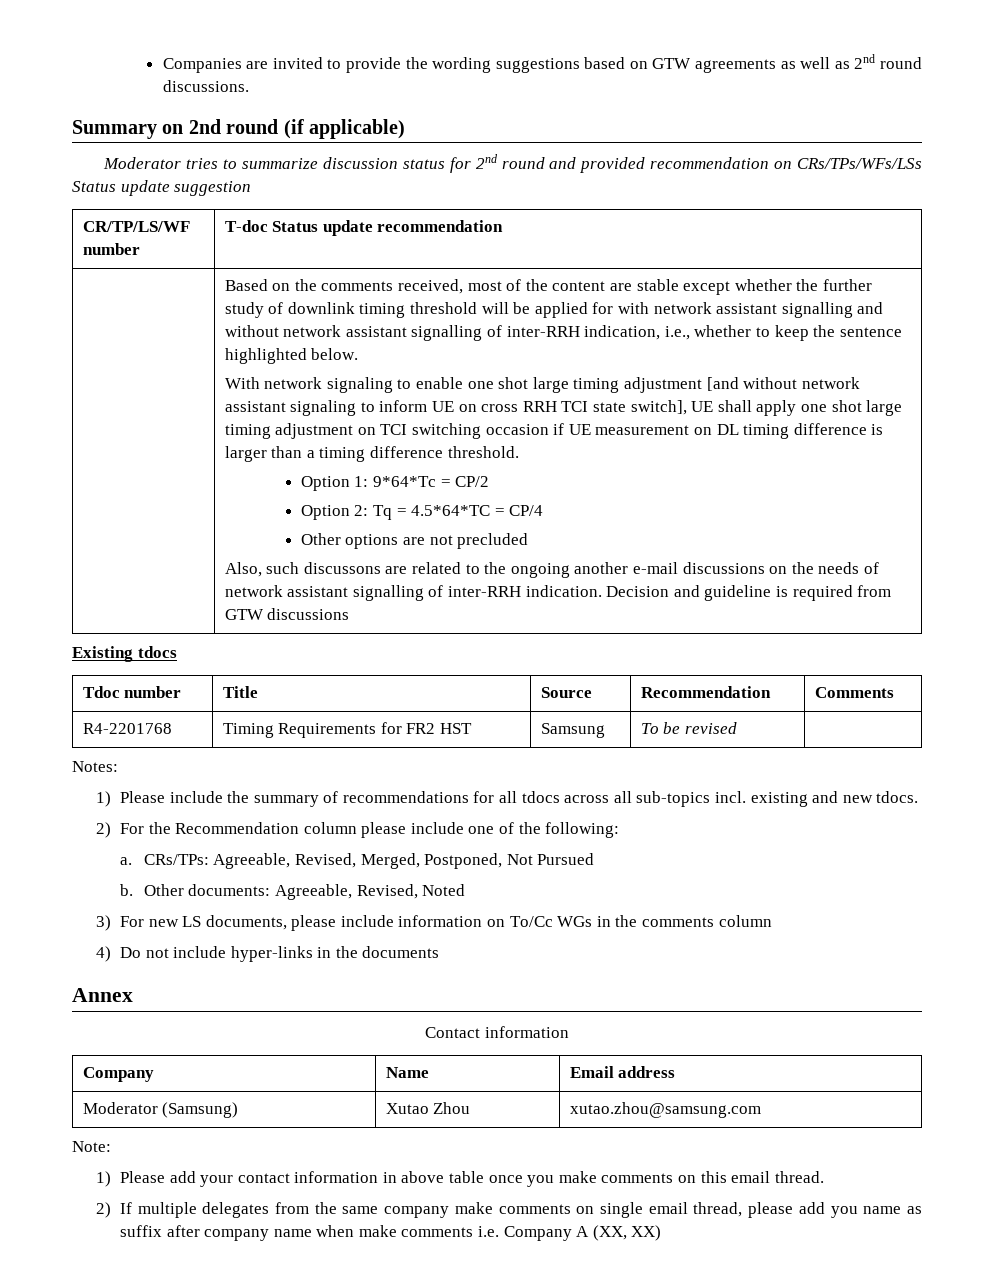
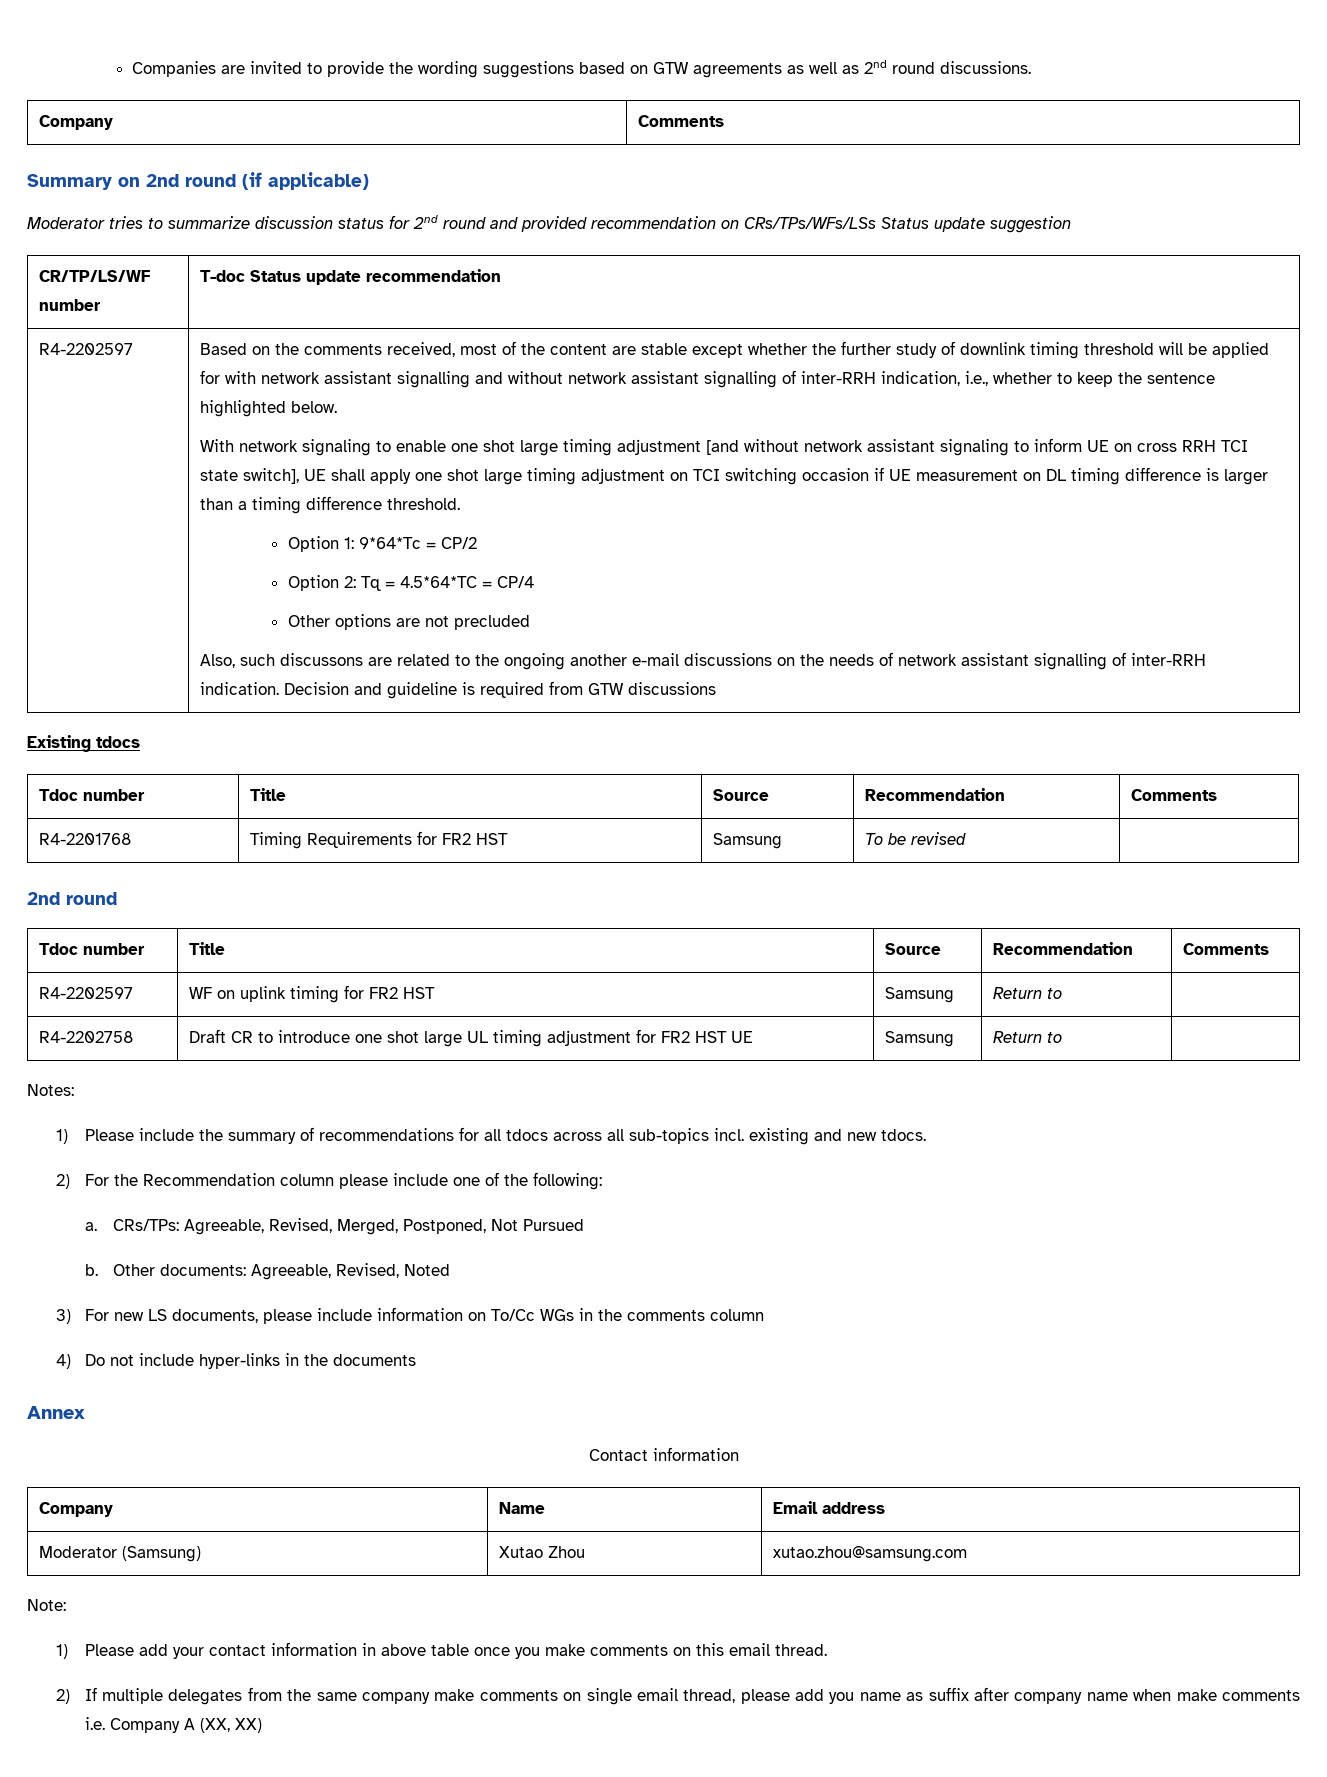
+ Company | Comments
  CR/TP/LS/WF number | T-doc Status update recommendation
+ R4-2202597
  R4-2201768 | Timing Requirements for FR2 HST | Samsung | To be revised |
+ 2nd round
+ Tdoc number | Title | Source | Recommendation | Comments
+ R4-2202597 | WF on uplink timing for FR2 HST | Samsung | Return to |
+ R4-2202758 | Draft CR to introduce one shot large UL timing adjustment for FR2 HST UE | Samsung | Return to |

